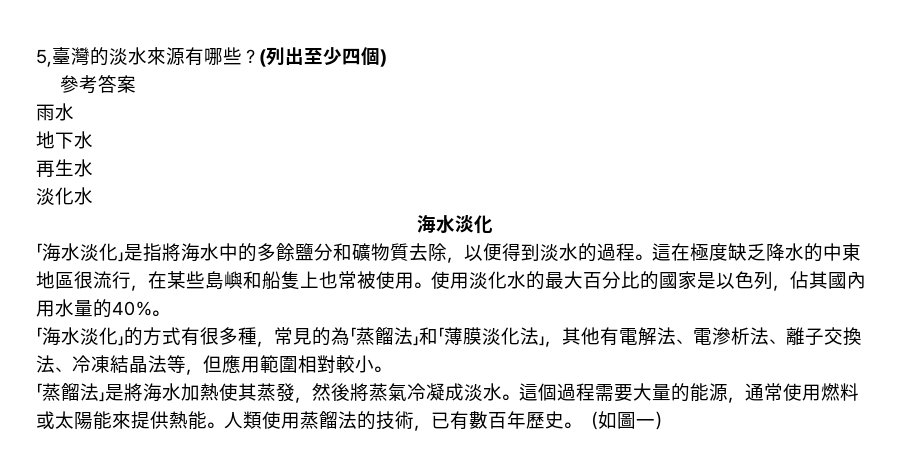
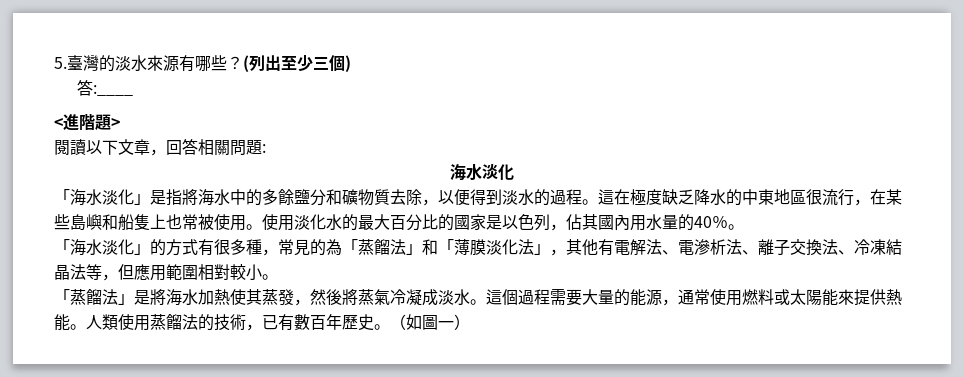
- 5,臺灣的淡水來源有哪些？
+ 5.臺灣的淡水來源有哪些？
- (列出至少四個)
+ (列出至少三個)
- 參考答案
- 雨水
- 地下水
- 再生水
- 淡化水
+ 答:____
+ <進階題>
+ 閱讀以下文章，回答相關問題:

